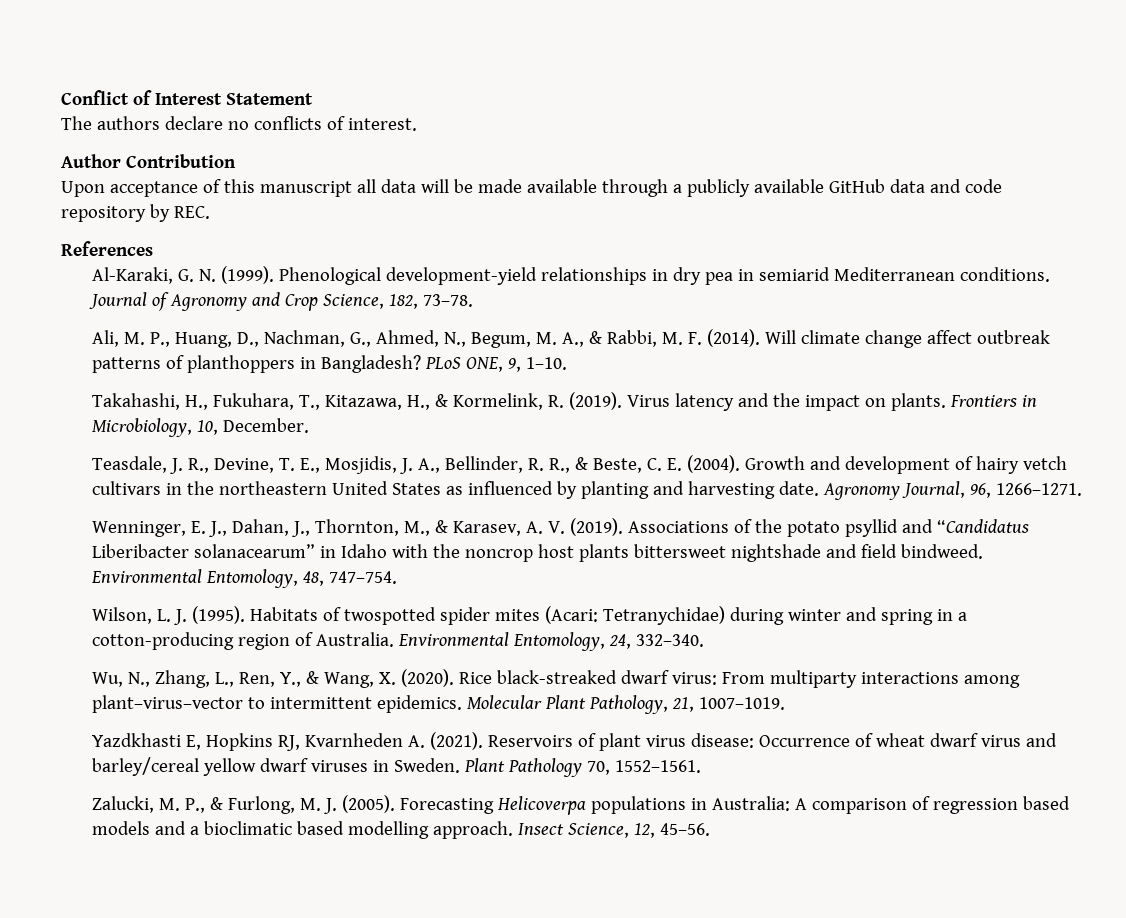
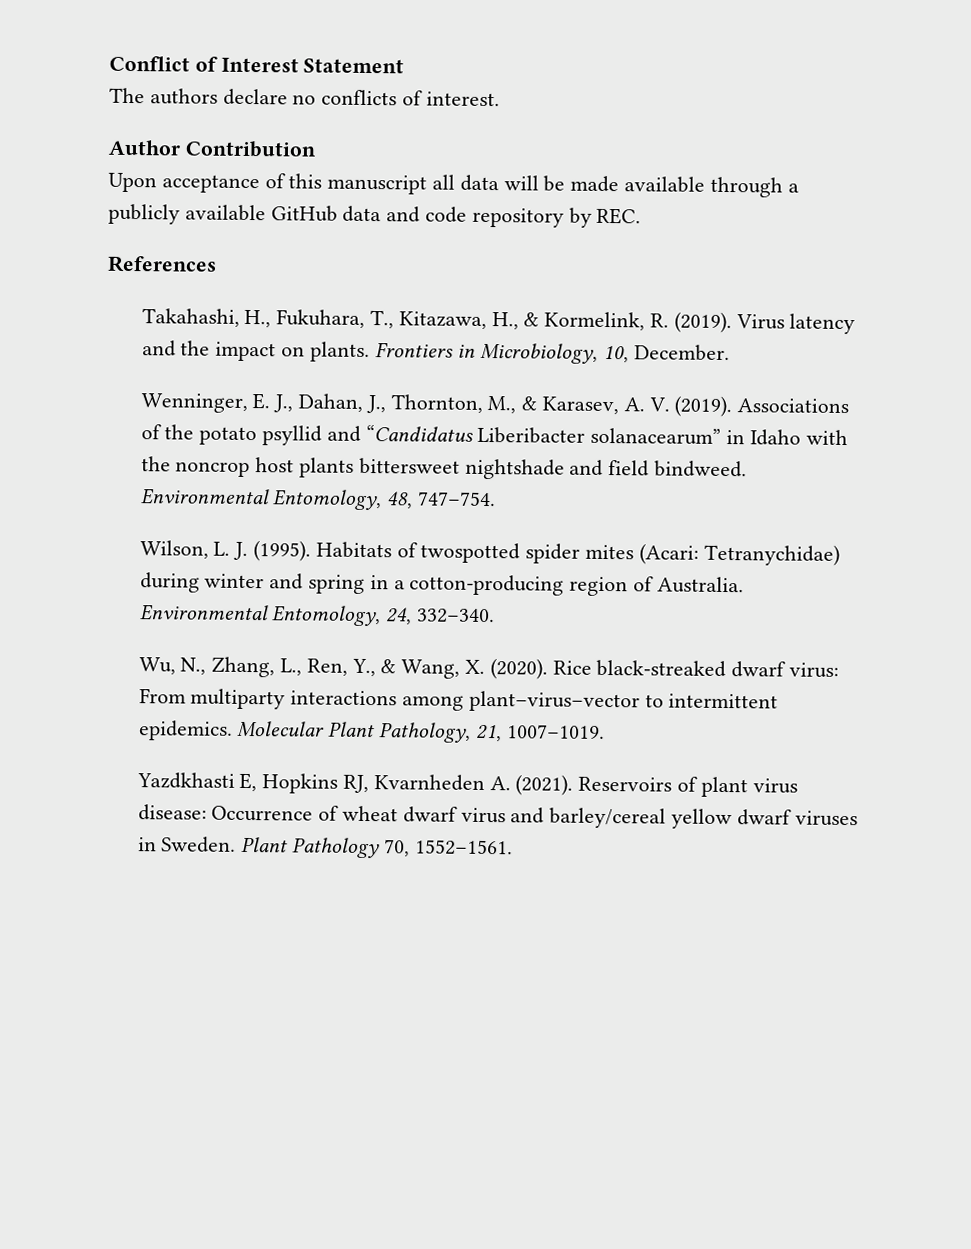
- Al-Karaki, G. N. (1999). Phenological development-yield relationships in dry pea in semiarid Mediterranean conditions. Journal of Agronomy and Crop Science, 182, 73–78.
- Ali, M. P., Huang, D., Nachman, G., Ahmed, N., Begum, M. A., & Rabbi, M. F. (2014). Will climate change affect outbreak patterns of planthoppers in Bangladesh? PLoS ONE, 9, 1–10.
- Teasdale, J. R., Devine, T. E., Mosjidis, J. A., Bellinder, R. R., & Beste, C. E. (2004). Growth and development of hairy vetch cultivars in the northeastern United States as influenced by planting and harvesting date. Agronomy Journal, 96, 1266–1271.
- Zalucki, M. P., & Furlong, M. J. (2005). Forecasting Helicoverpa populations in Australia: A comparison of regression based models and a bioclimatic based modelling approach. Insect Science, 12, 45–56.

